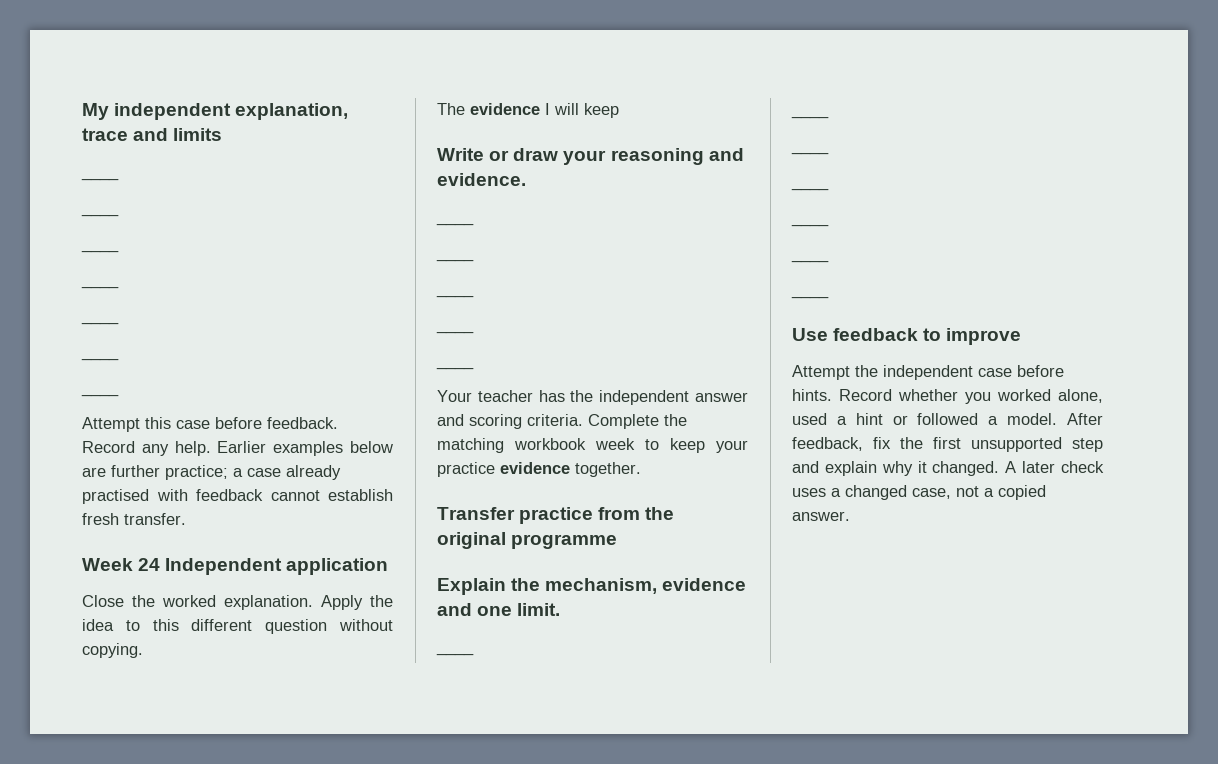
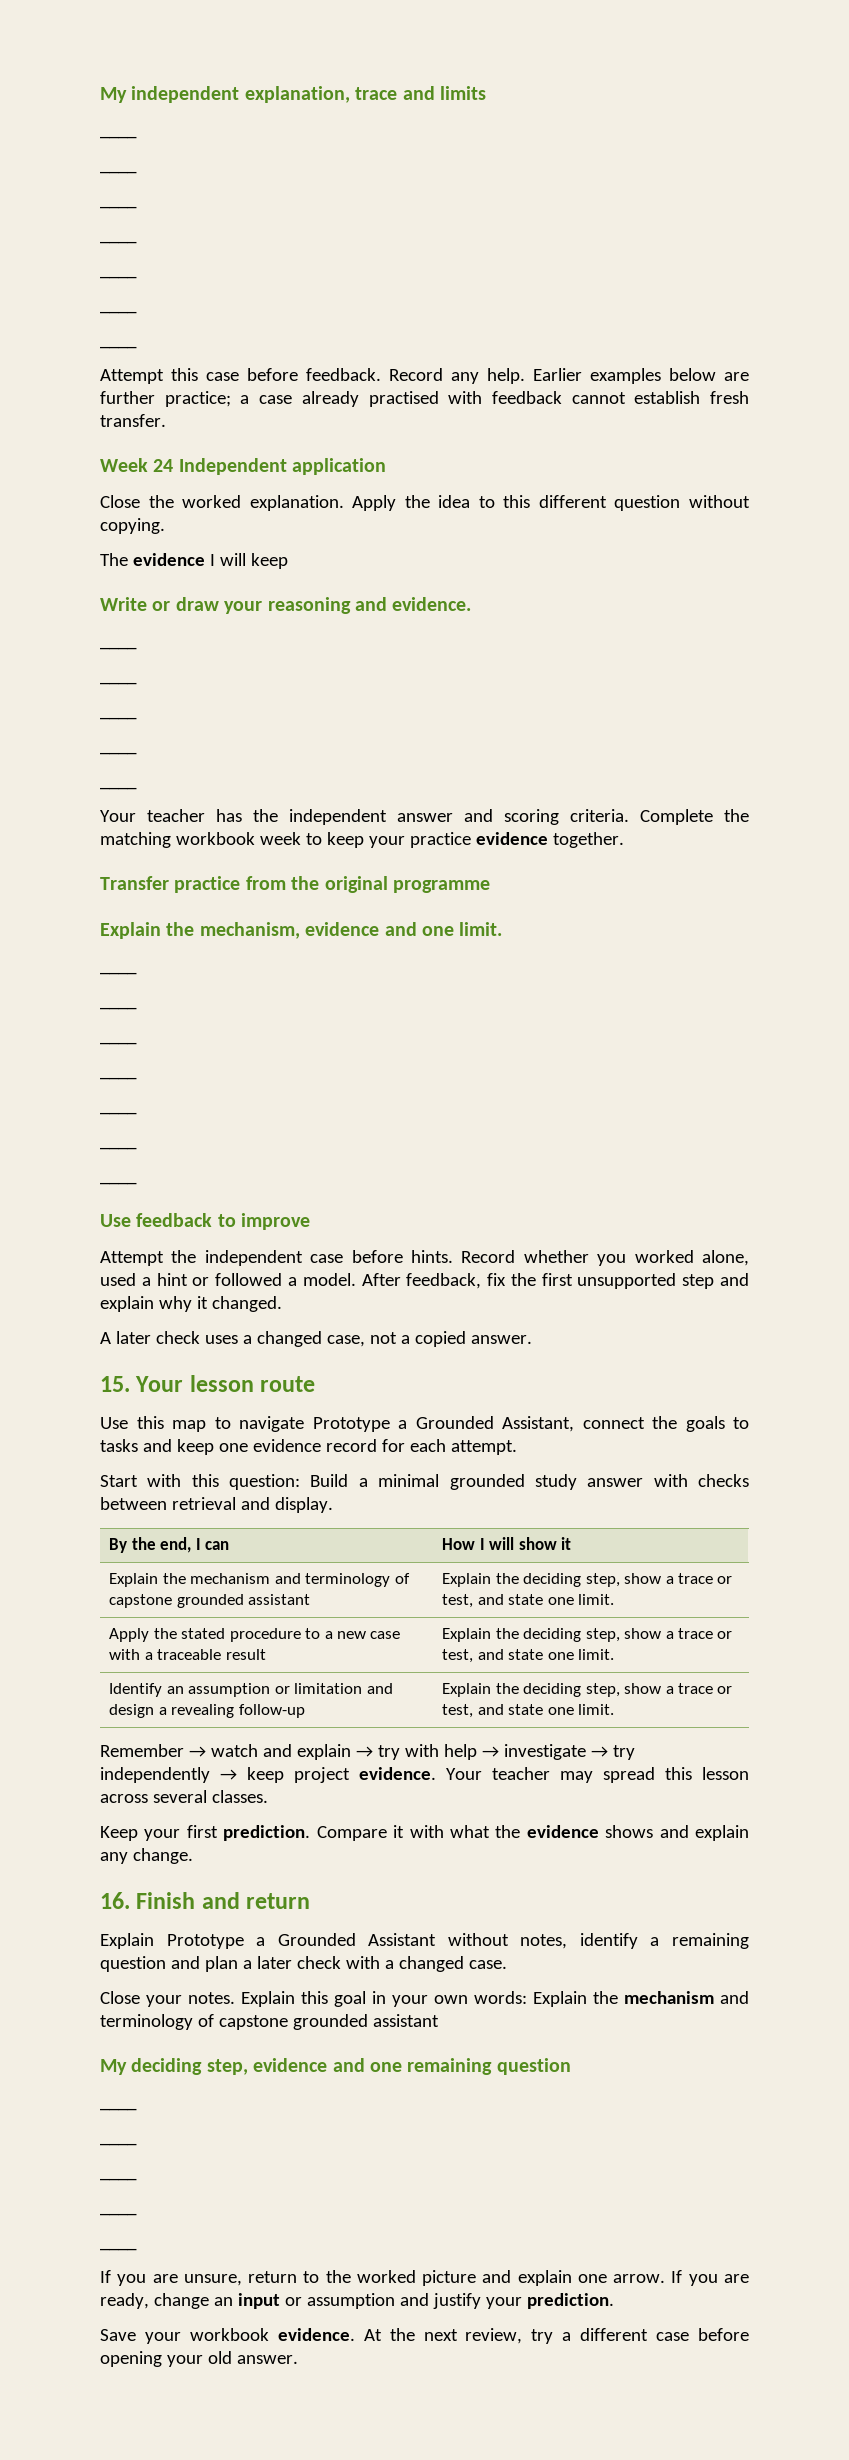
- After feedback, fix the first unsupported step and explain why it changed. A later check uses a changed case, not a copied answer.
+ After feedback, fix the first unsupported step and explain why it changed.
+ A later check uses a changed case, not a copied answer.
+ 15. Your lesson route
+ Use this map to navigate Prototype a Grounded Assistant, connect the goals to tasks and keep one evidence record for each attempt.
+ Start with this question: Build a minimal grounded study answer with checks between retrieval and display.
+ By the end, I can | How I will show it
+ Explain the mechanism and terminology of capstone grounded assistant | Explain the deciding step, show a trace or test, and state one limit.
+ Apply the stated procedure to a new case with a traceable result | Explain the deciding step, show a trace or test, and state one limit.
+ Identify an assumption or limitation and design a revealing follow-up | Explain the deciding step, show a trace or test, and state one limit.
+ Remember → watch and explain → try with help → investigate → try independently → keep project evidence. Your teacher may spread this lesson across several classes.
+ Keep your first prediction. Compare it with what the evidence shows and explain any change.
+ 16. Finish and return
+ Explain Prototype a Grounded Assistant without notes, identify a remaining question and plan a later check with a changed case.
+ Close your notes. Explain this goal in your own words: Explain the mechanism and terminology of capstone grounded assistant
+ My deciding step, evidence and one remaining question
+ ____
+ ____
+ ____
+ ____
+ ____
+ If you are unsure, return to the worked picture and explain one arrow. If you are ready, change an input or assumption and justify your prediction.
+ Save your workbook evidence. At the next review, try a different case before opening your old answer.

